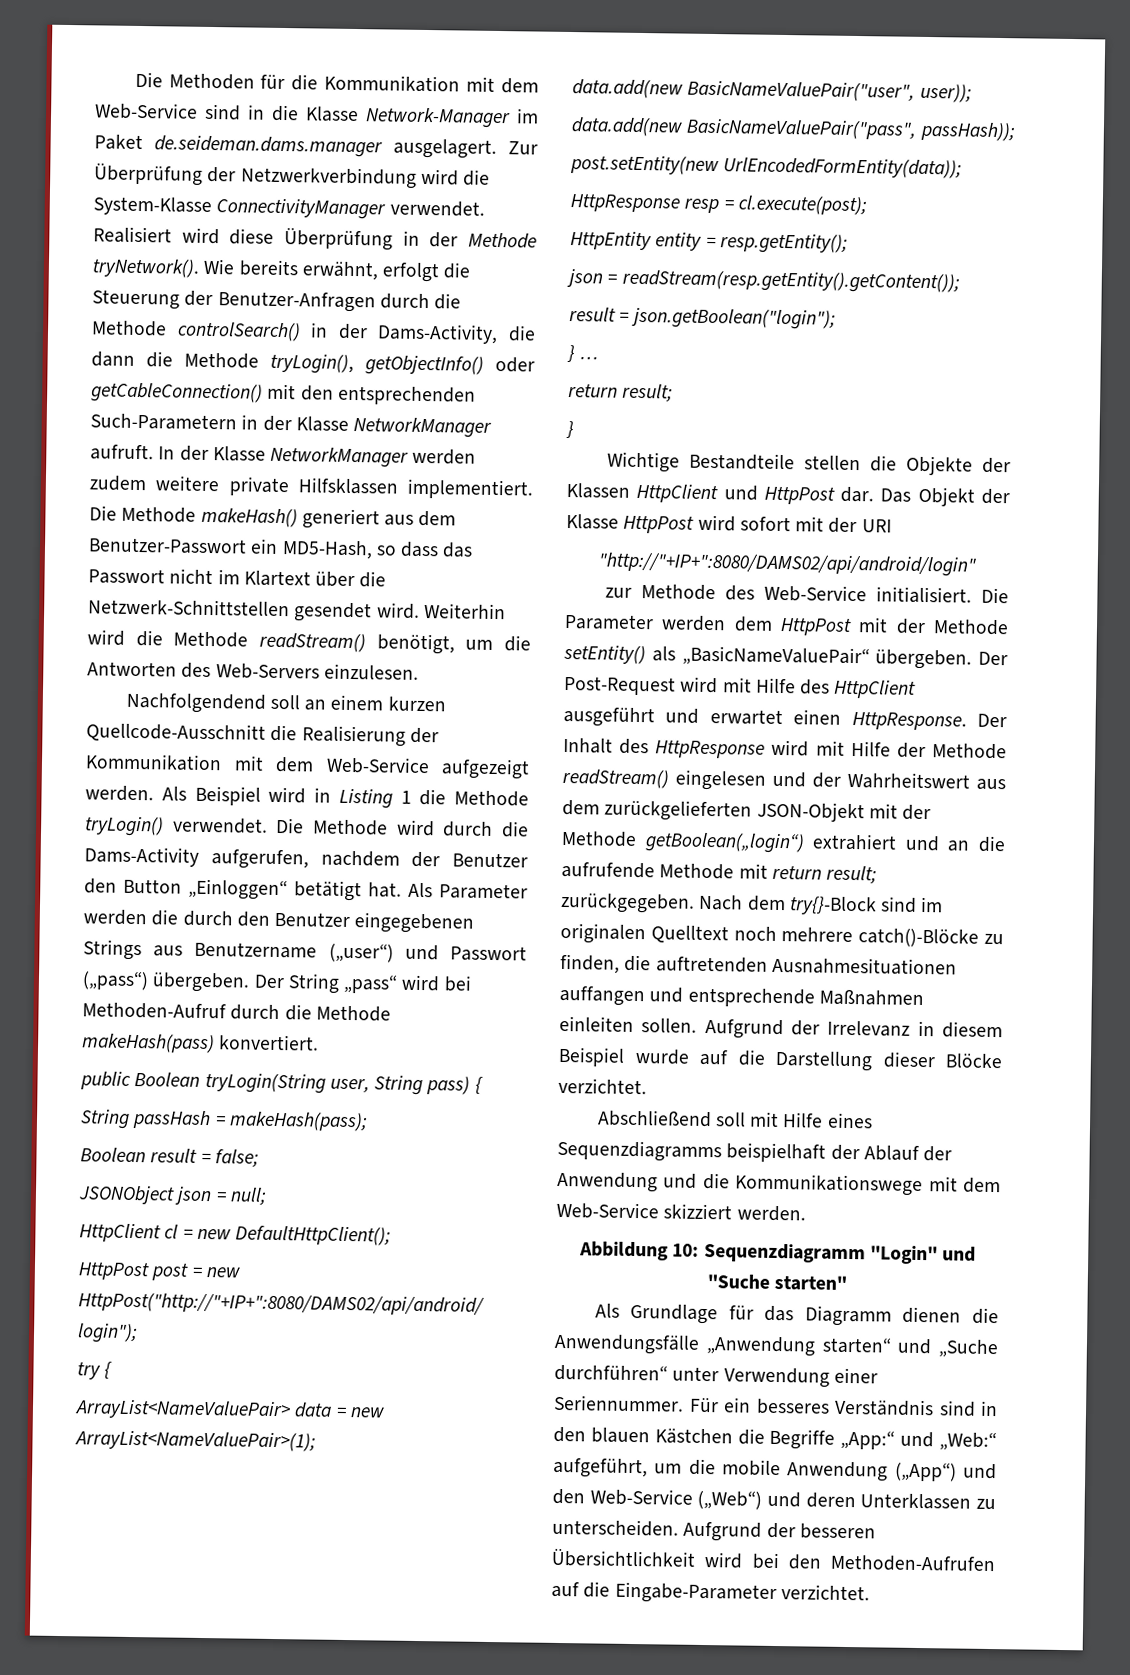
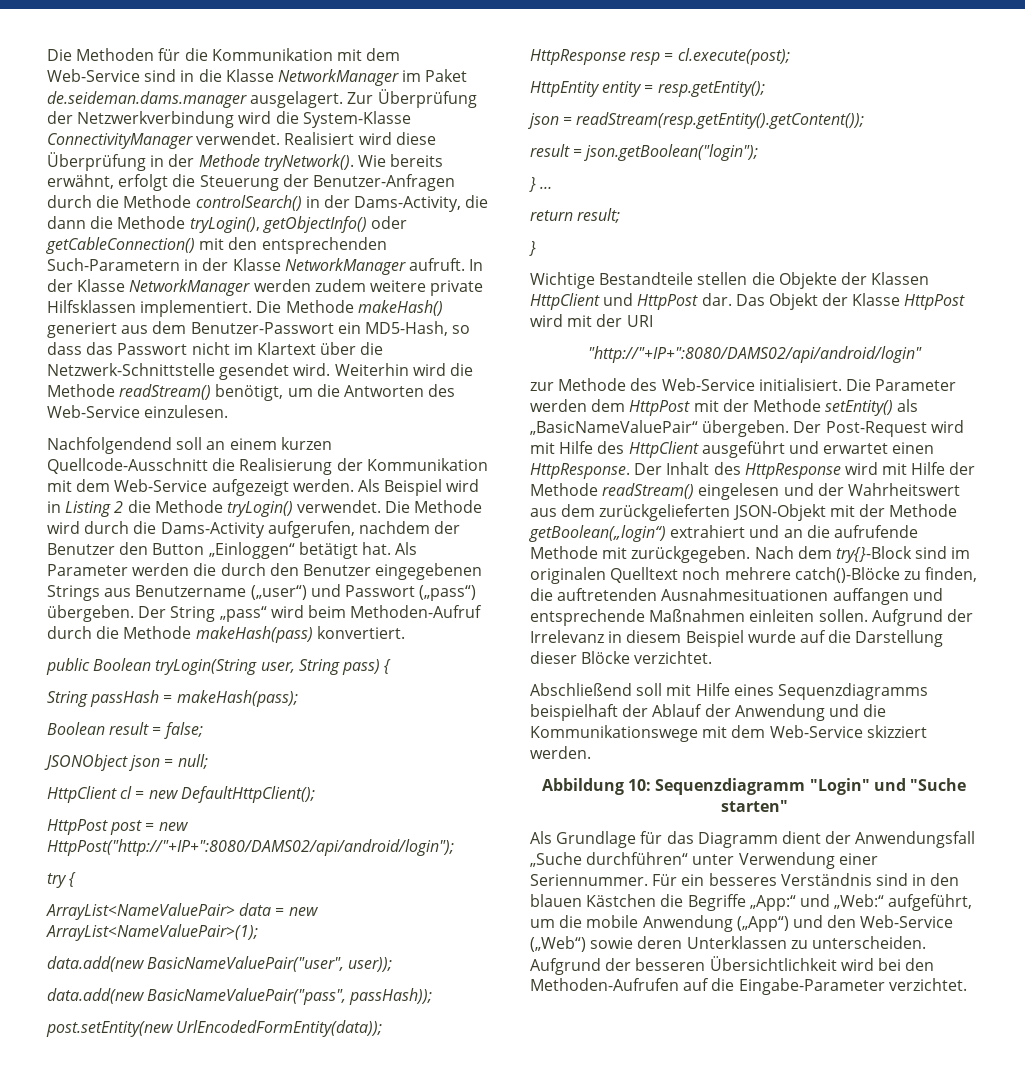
- Die Methoden für die Kommunikation mit dem Web-Service sind in die Klasse Network-Manager im Paket de.seideman.dams.manager ausgelagert.
+ Die Methoden für die Kommunikation mit dem Web-Service sind in die Klasse NetworkManager im Paket de.seideman.dams.manager ausgelagert.
- Die Methode makeHash() generiert aus dem Benutzer-Passwort ein MD5-Hash, so dass das Passwort nicht im Klartext über die Netzwerk-Schnittstellen gesendet wird.
+ Die Methode makeHash() generiert aus dem Benutzer-Passwort ein MD5-Hash, so dass das Passwort nicht im Klartext über die Netzwerk-Schnittstelle gesendet wird.
- Weiterhin wird die Methode readStream() benötigt, um die Antworten des Web-Servers einzulesen.
+ Weiterhin wird die Methode readStream() benötigt, um die Antworten des Web-Service einzulesen.
- Als Beispiel wird in Listing 1 die Methode tryLogin() verwendet.
+ Als Beispiel wird in Listing 2 die Methode tryLogin() verwendet.
- Der String „pass“ wird bei Methoden-Aufruf durch die Methode makeHash(pass) konvertiert.
+ Der String „pass“ wird beim Methoden-Aufruf durch die Methode makeHash(pass) konvertiert.
- Das Objekt der Klasse HttpPost wird sofort mit der URI
+ Das Objekt der Klasse HttpPost wird mit der URI
- Der Inhalt des HttpResponse wird mit Hilfe der Methode readStream() eingelesen und der Wahrheitswert aus dem zurückgelieferten JSON-Objekt mit der Methode getBoolean(„login“) extrahiert und an die aufrufende Methode mit return result; zurückgegeben.
+ Der Inhalt des HttpResponse wird mit Hilfe der Methode readStream() eingelesen und der Wahrheitswert aus dem zurückgelieferten JSON-Objekt mit der Methode getBoolean(„login“) extrahiert und an die aufrufende Methode mit zurückgegeben.
- Als Grundlage für das Diagramm dienen die Anwendungsfälle „Anwendung starten“ und „Suche durchführen“ unter Verwendung einer Seriennummer.
+ Als Grundlage für das Diagramm dient der Anwendungsfall „Suche durchführen“ unter Verwendung einer Seriennummer.
- Für ein besseres Verständnis sind in den blauen Kästchen die Begriffe „App:“ und „Web:“ aufgeführt, um die mobile Anwendung („App“) und den Web-Service („Web“) und deren Unterklassen zu unterscheiden.
+ Für ein besseres Verständnis sind in den blauen Kästchen die Begriffe „App:“ und „Web:“ aufgeführt, um die mobile Anwendung („App“) und den Web-Service („Web“) sowie deren Unterklassen zu unterscheiden.

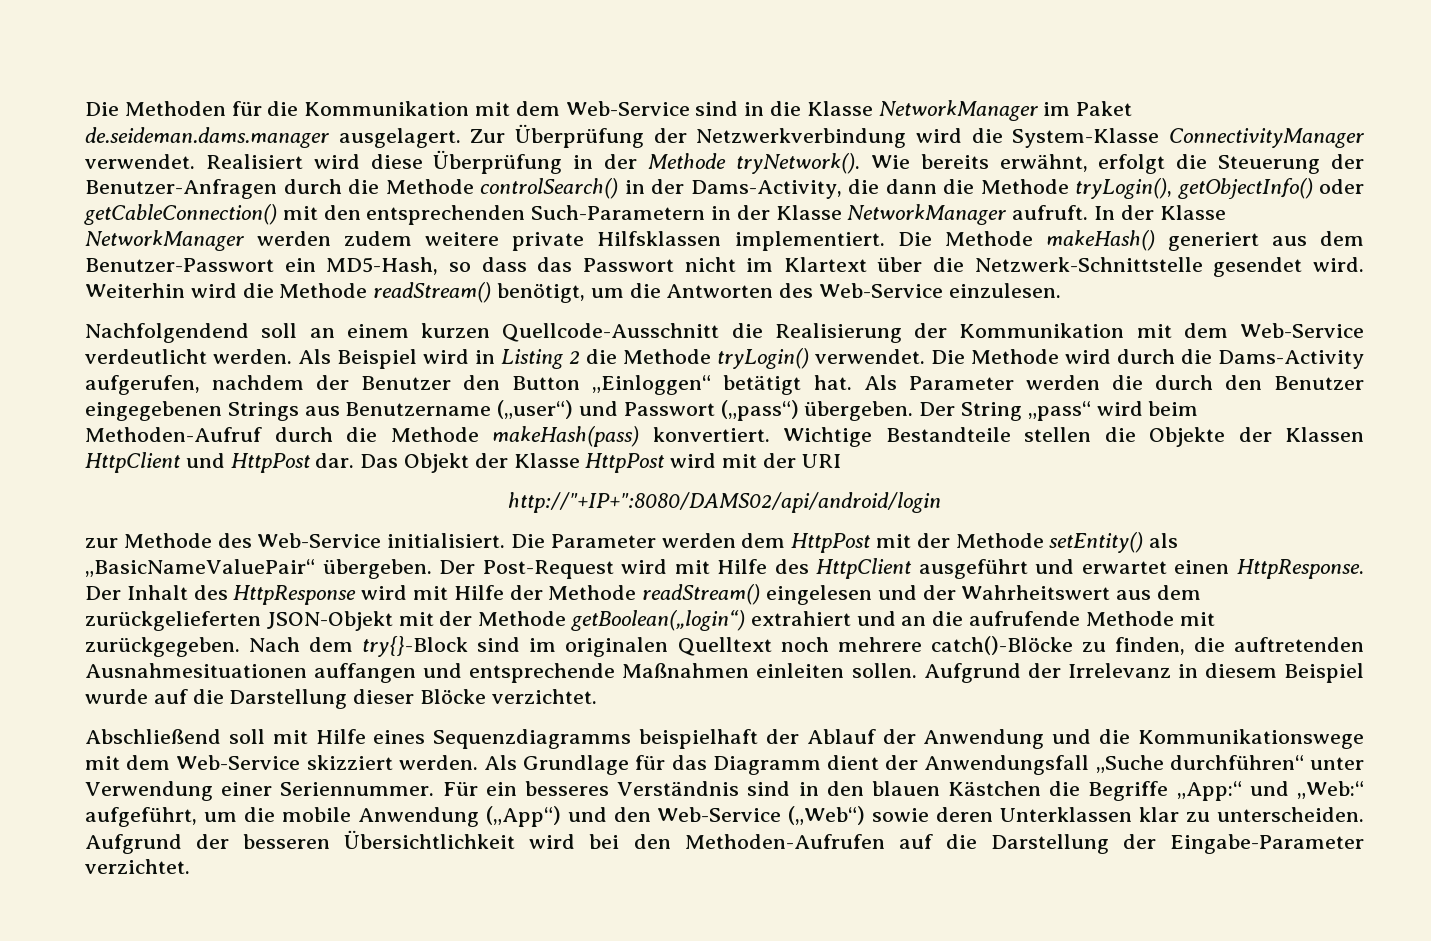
- Nachfolgendend soll an einem kurzen Quellcode-Ausschnitt die Realisierung der Kommunikation mit dem Web-Service aufgezeigt werden.
+ Nachfolgendend soll an einem kurzen Quellcode-Ausschnitt die Realisierung der Kommunikation mit dem Web-Service verdeutlicht werden.
- Der String „pass“ wird beim Methoden-Aufruf durch die Methode makeHash(pass) konvertiert.
- public Boolean tryLogin(String user, String pass) {
- String passHash = makeHash(pass);
- Boolean result = false;
- JSONObject json = null;
- HttpClient cl = new DefaultHttpClient();
- HttpPost post = new HttpPost("http://"+IP+":8080/DAMS02/api/android/login");
- try {
- ArrayList<NameValuePair> data = new ArrayList<NameValuePair>(1);
- data.add(new BasicNameValuePair("user", user));
- data.add(new BasicNameValuePair("pass", passHash));
- post.setEntity(new UrlEncodedFormEntity(data));
- HttpResponse resp = cl.execute(post);
- HttpEntity entity = resp.getEntity();
- json = readStream(resp.getEntity().getContent());
- result = json.getBoolean("login");
- } …
- return result;
- }
- Wichtige Bestandteile stellen die Objekte der Klassen HttpClient und HttpPost dar.
+ Der String „pass“ wird beim Methoden-Aufruf durch die Methode makeHash(pass) konvertiert. Wichtige Bestandteile stellen die Objekte der Klassen HttpClient und HttpPost dar.
- "http://"+IP+":8080/DAMS02/api/android/login"
+ http://"+IP+":8080/DAMS02/api/android/login
- Abschließend soll mit Hilfe eines Sequenzdiagramms beispielhaft der Ablauf der Anwendung und die Kommunikationswege mit dem Web-Service skizziert werden.
- Abbildung 10: Sequenzdiagramm "Login" und "Suche starten"
- Als Grundlage für das Diagramm dient der Anwendungsfall „Suche durchführen“ unter Verwendung einer Seriennummer.
+ Abschließend soll mit Hilfe eines Sequenzdiagramms beispielhaft der Ablauf der Anwendung und die Kommunikationswege mit dem Web-Service skizziert werden. Als Grundlage für das Diagramm dient der Anwendungsfall „Suche durchführen“ unter Verwendung einer Seriennummer.
- Für ein besseres Verständnis sind in den blauen Kästchen die Begriffe „App:“ und „Web:“ aufgeführt, um die mobile Anwendung („App“) und den Web-Service („Web“) sowie deren Unterklassen zu unterscheiden.
+ Für ein besseres Verständnis sind in den blauen Kästchen die Begriffe „App:“ und „Web:“ aufgeführt, um die mobile Anwendung („App“) und den Web-Service („Web“) sowie deren Unterklassen klar zu unterscheiden.
- Aufgrund der besseren Übersichtlichkeit wird bei den Methoden-Aufrufen auf die Eingabe-Parameter verzichtet.
+ Aufgrund der besseren Übersichtlichkeit wird bei den Methoden-Aufrufen auf die Darstellung der Eingabe-Parameter verzichtet.

